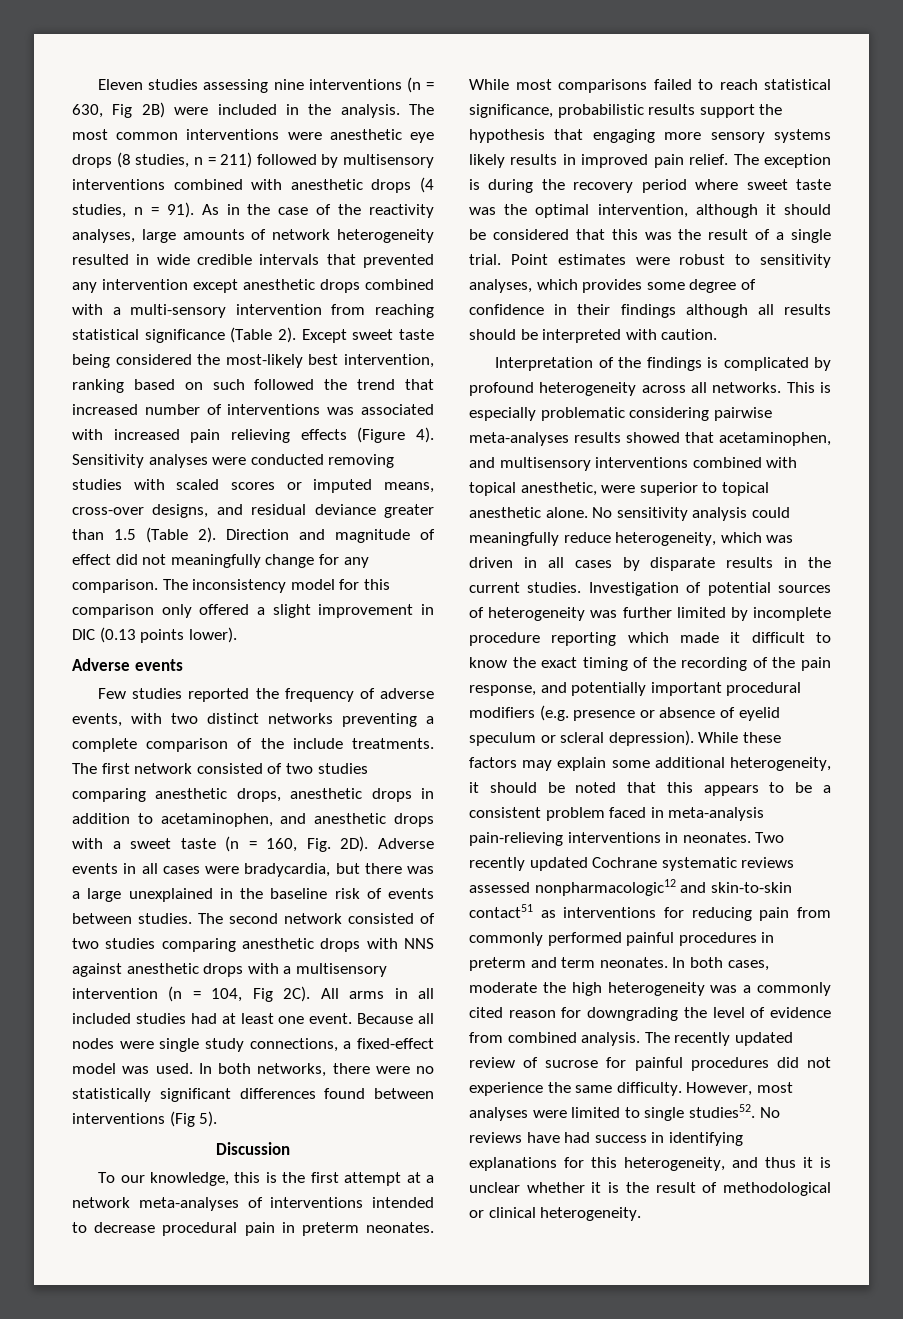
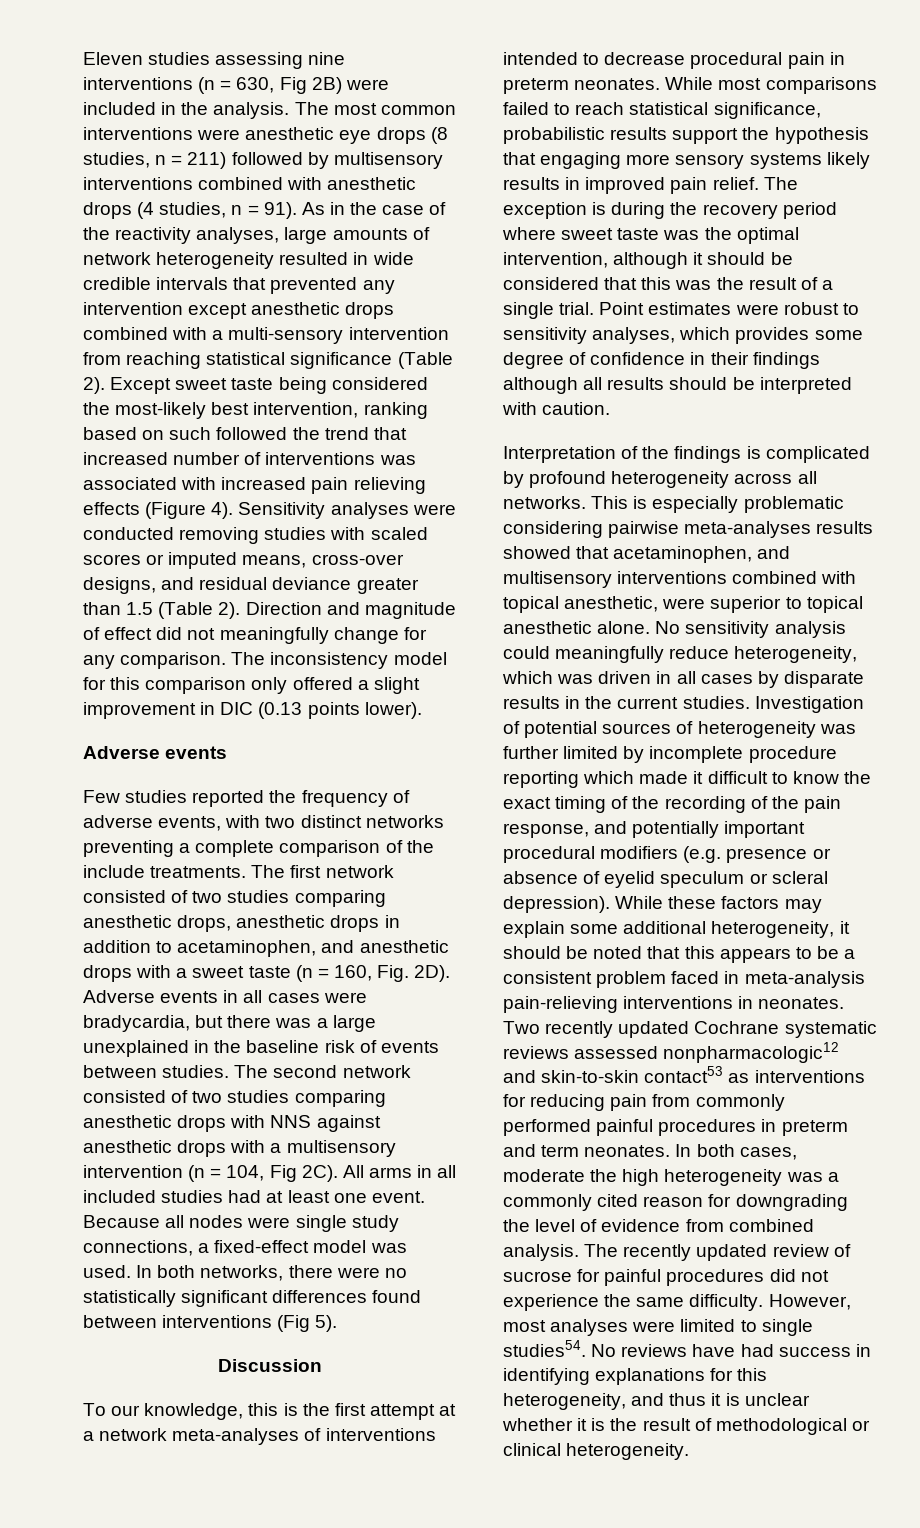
- Two recently updated Cochrane systematic reviews assessed nonpharmacologic12 and skin-to-skin contact51 as interventions for reducing pain from commonly performed painful procedures in preterm and term neonates.
+ Two recently updated Cochrane systematic reviews assessed nonpharmacologic12 and skin-to-skin contact53 as interventions for reducing pain from commonly performed painful procedures in preterm and term neonates.
- However, most analyses were limited to single studies52.
+ However, most analyses were limited to single studies54.

